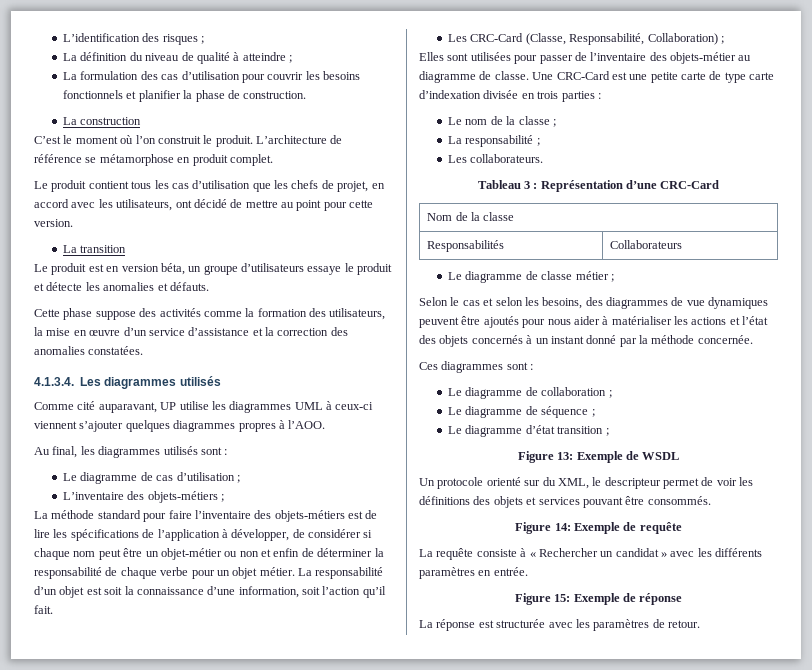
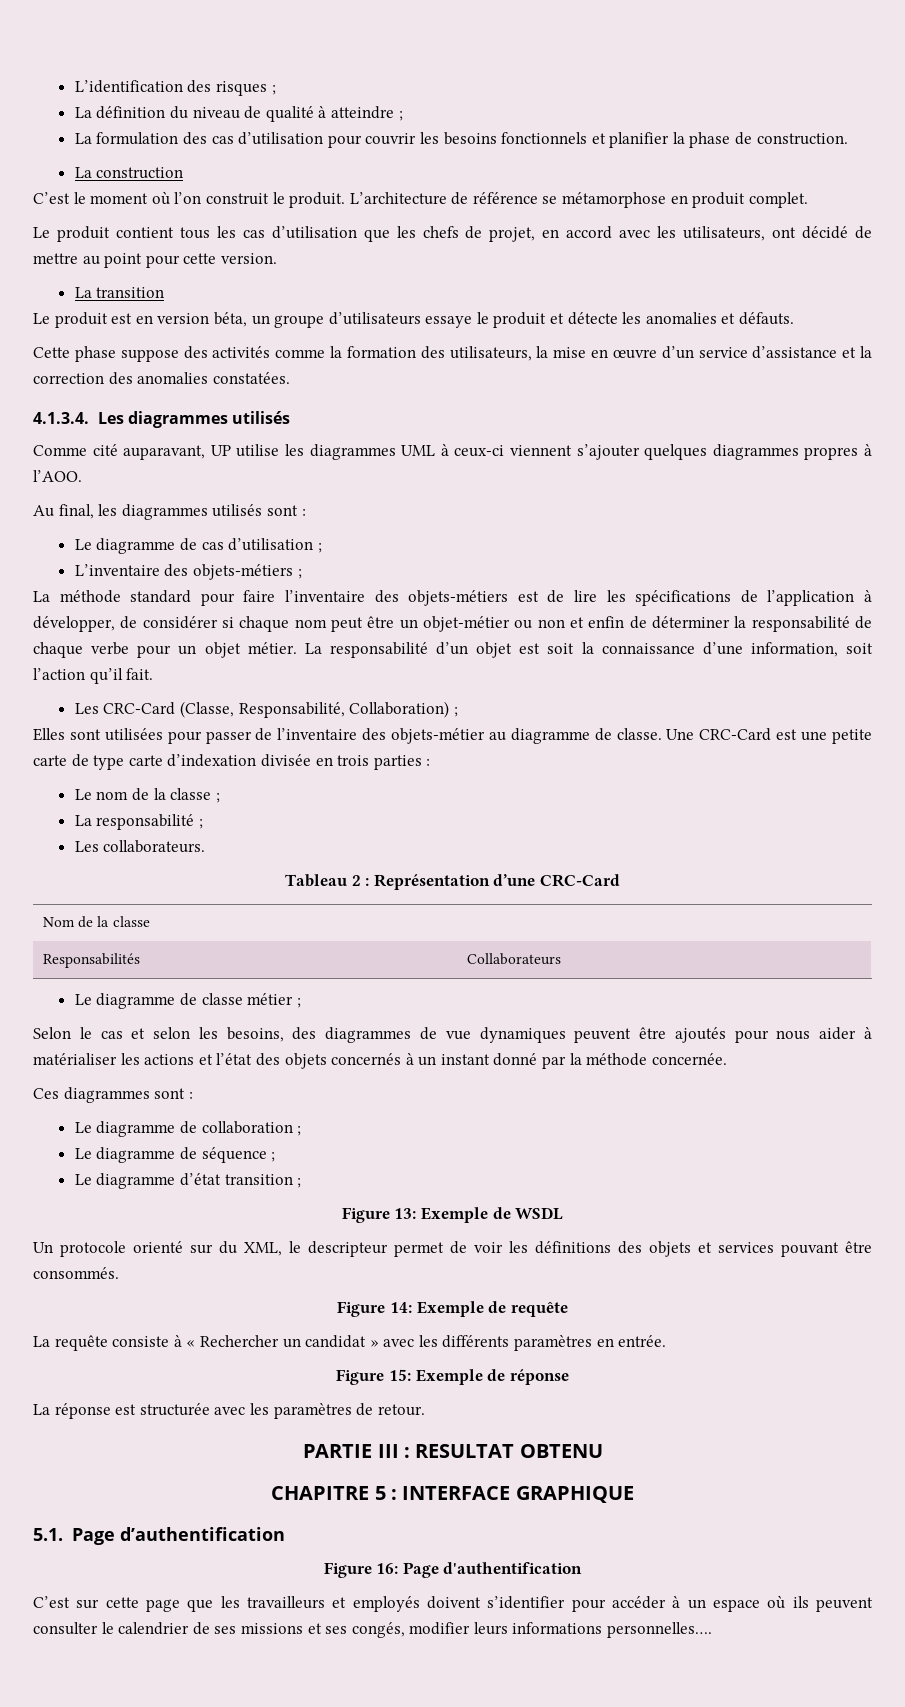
- Tableau 3 : Représentation d’une CRC-Card
+ Tableau 2 : Représentation d’une CRC-Card
+ PARTIE III : RESULTAT OBTENU
+ CHAPITRE 5 : INTERFACE GRAPHIQUE
+ 5.1. Page d’authentification
+ Figure 16: Page d'authentification
+ C’est sur cette page que les travailleurs et employés doivent s’identifier pour accéder à un espace où ils peuvent consulter le calendrier de ses missions et ses congés, modifier leurs informations personnelles….

